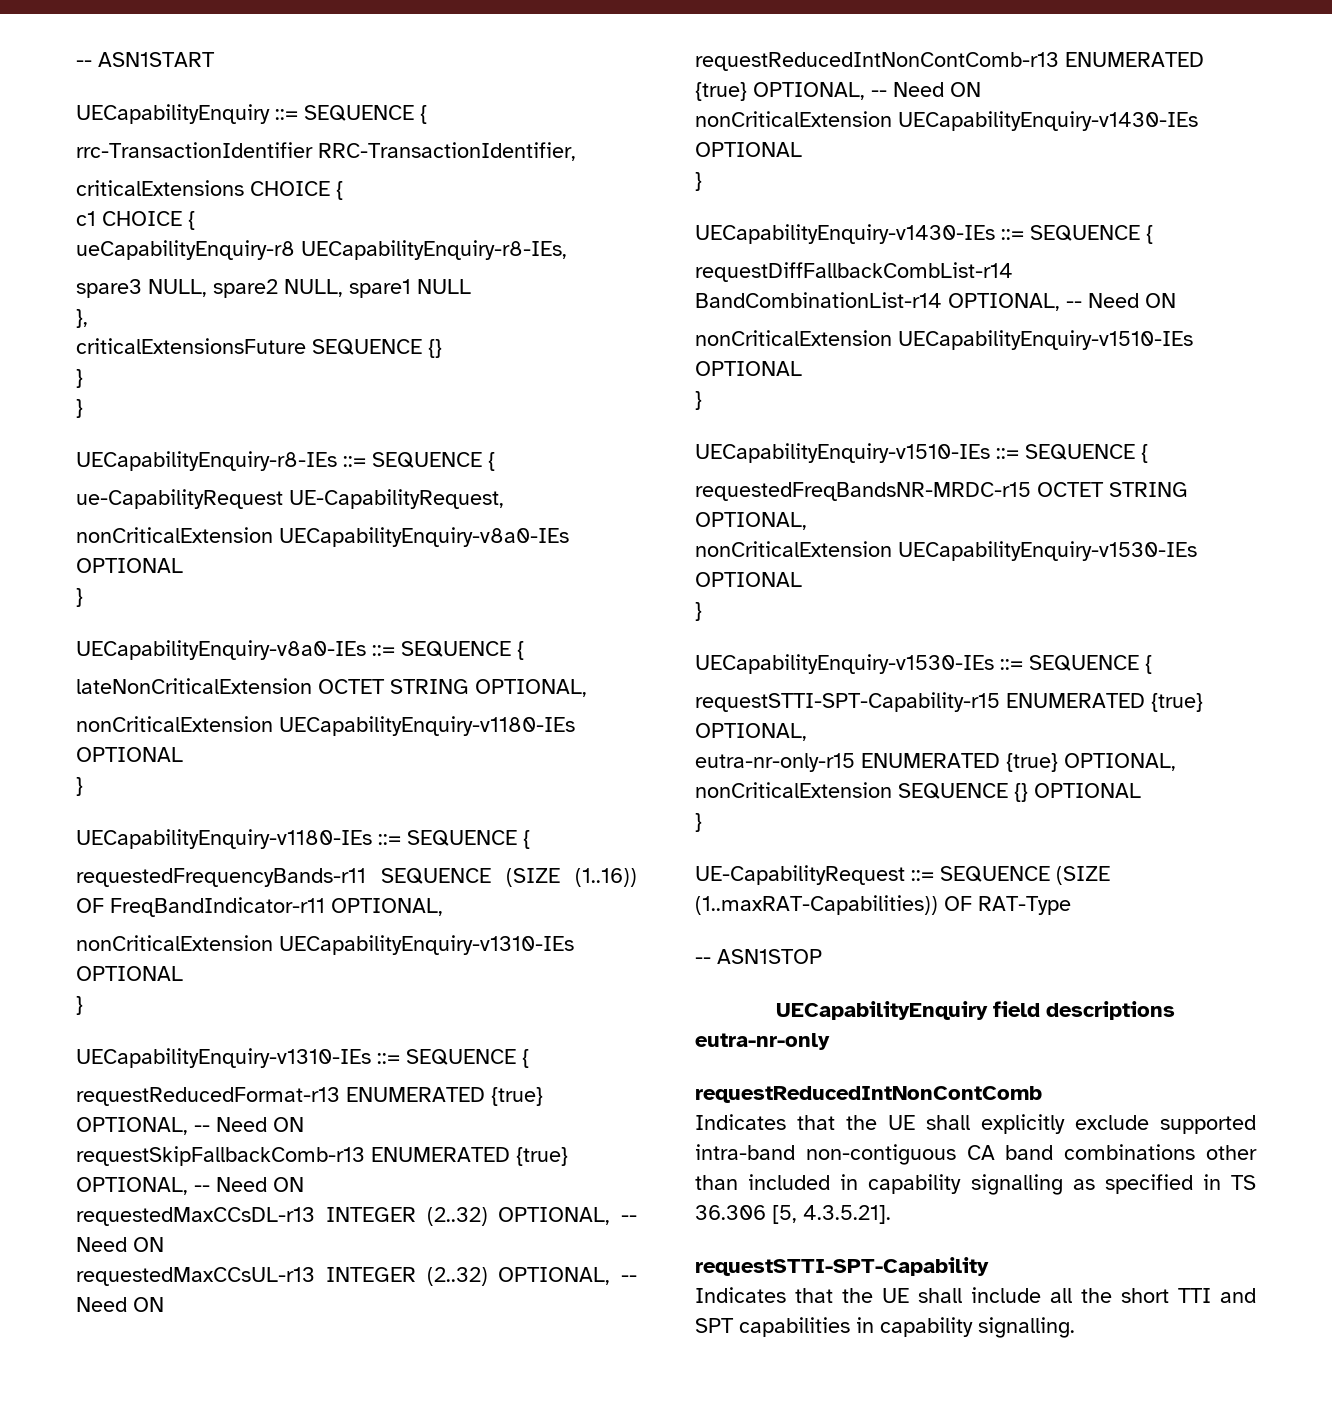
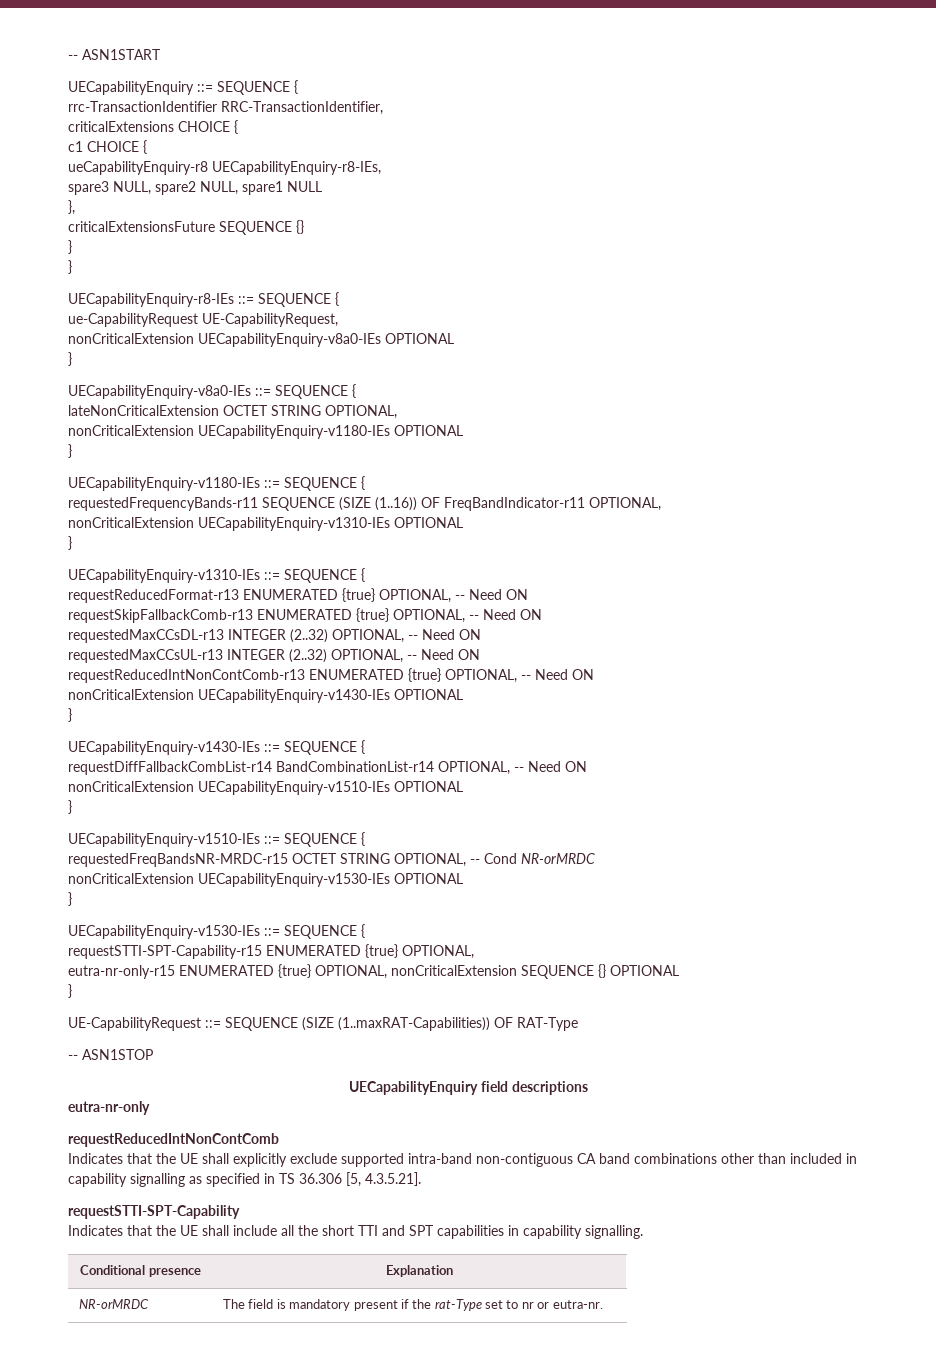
- requestedFreqBandsNR-MRDC-r15 OCTET STRING OPTIONAL,
+ requestedFreqBandsNR-MRDC-r15 OCTET STRING OPTIONAL, -- Cond NR-orMRDC
+ Conditional presence | Explanation
+ NR-orMRDC | The field is mandatory present if the rat-Type set to nr or eutra-nr.

